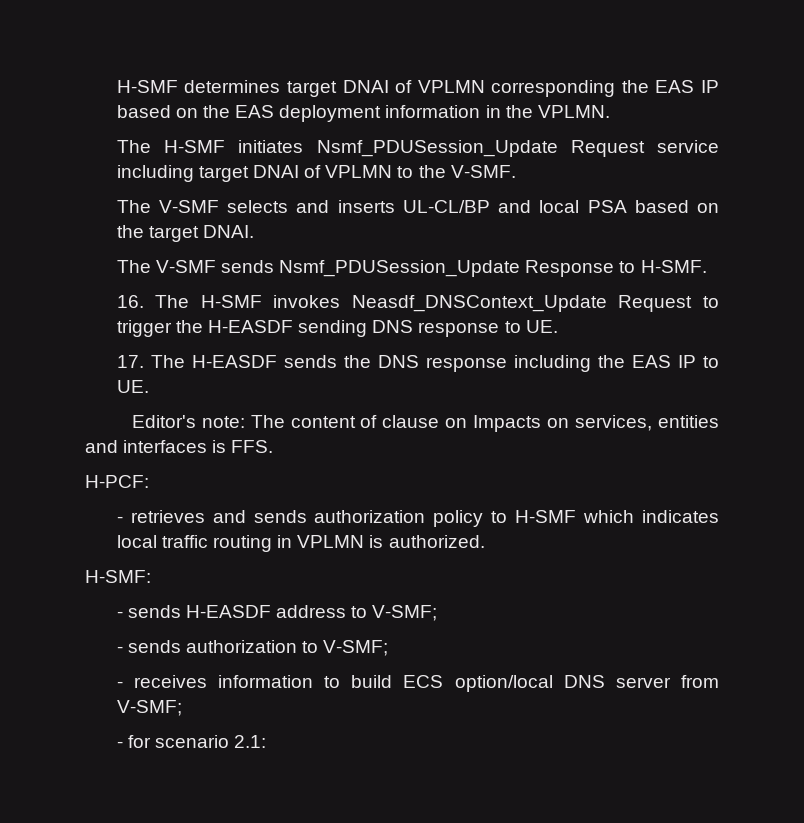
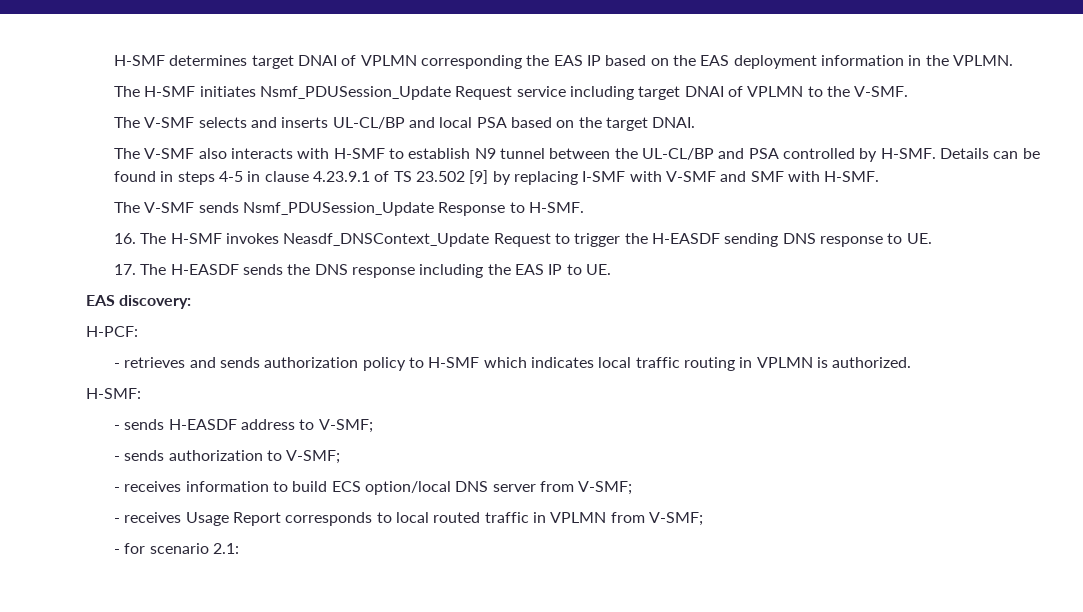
+ The V-SMF also interacts with H-SMF to establish N9 tunnel between the UL-CL/BP and PSA controlled by H-SMF. Details can be found in steps 4-5 in clause 4.23.9.1 of TS 23.502 [9] by replacing I-SMF with V-SMF and SMF with H-SMF.
- Editor's note: The content of clause on Impacts on services, entities and interfaces is FFS.
+ EAS discovery:
+ - receives Usage Report corresponds to local routed traffic in VPLMN from V-SMF;

